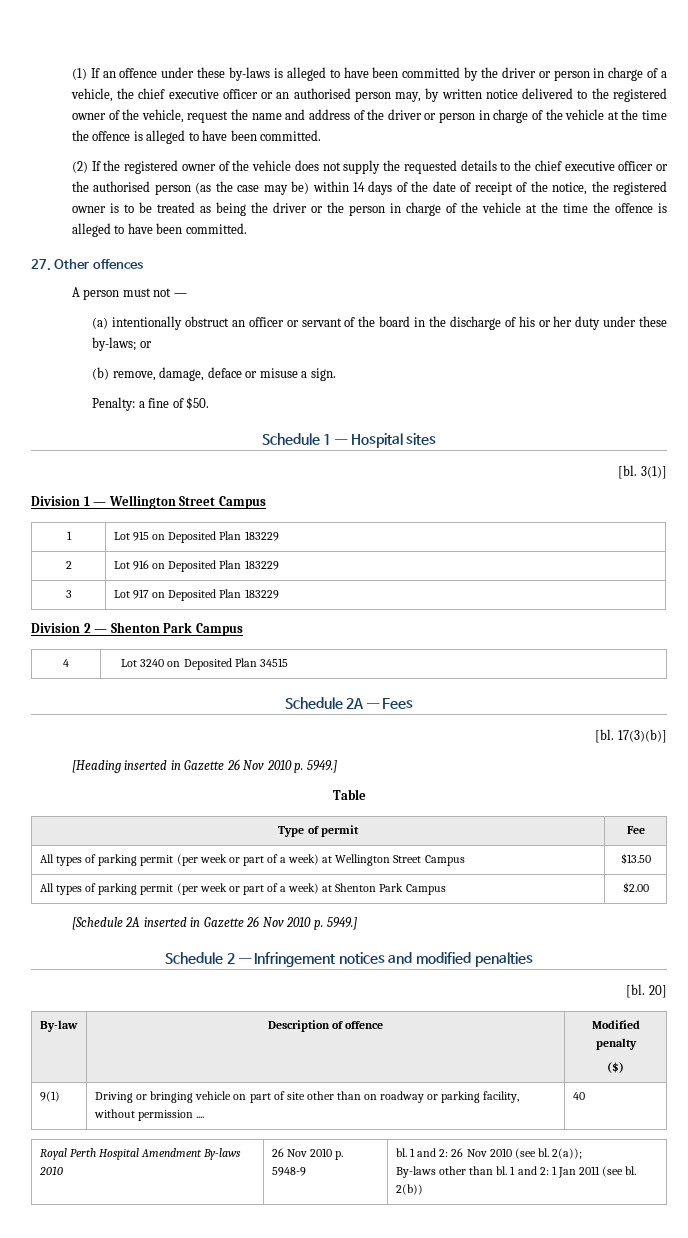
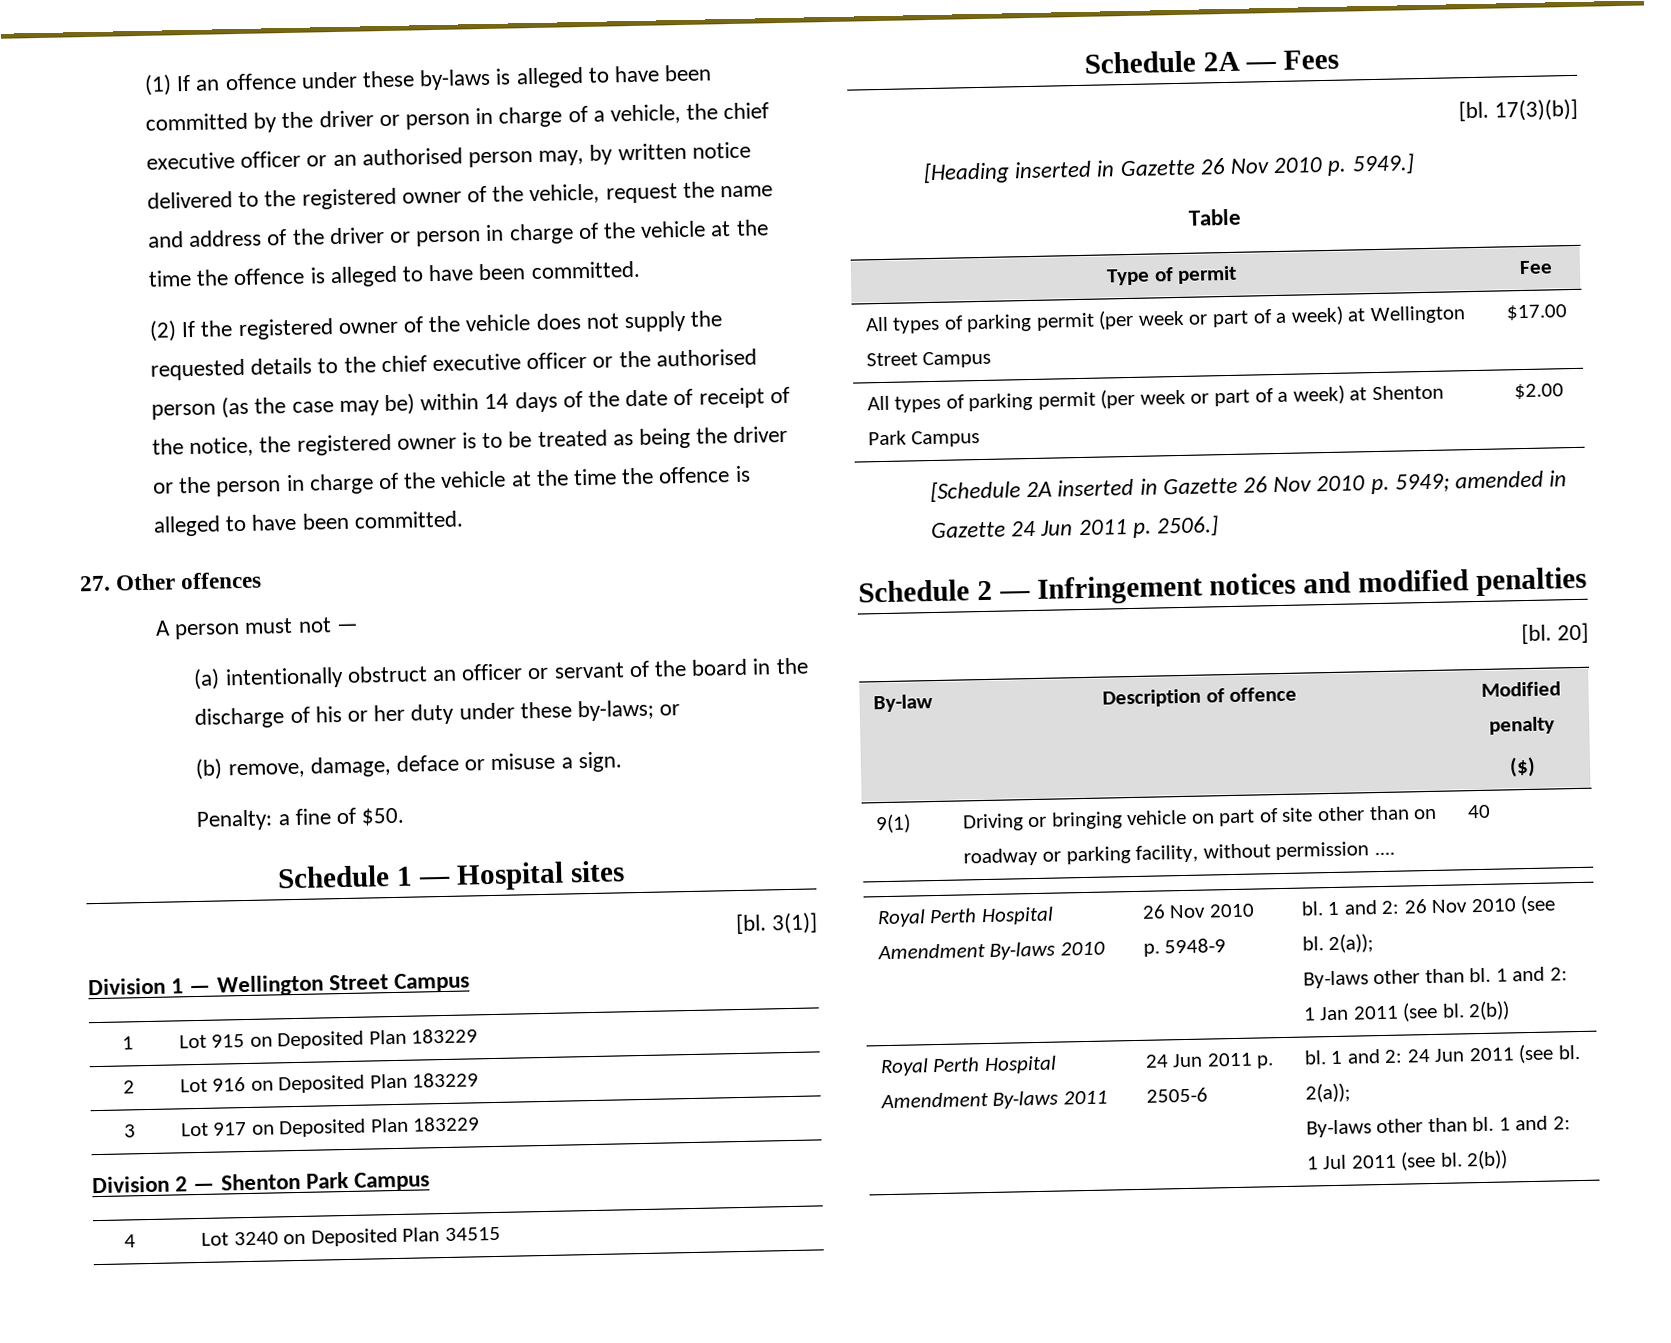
- All types of parking permit (per week or part of a week) at Wellington Street Campus | $13.50
+ All types of parking permit (per week or part of a week) at Wellington Street Campus | $17.00
- [Schedule 2A inserted in Gazette 26 Nov 2010 p. 5949.]
+ [Schedule 2A inserted in Gazette 26 Nov 2010 p. 5949; amended in Gazette 24 Jun 2011 p. 2506.]
+ Royal Perth Hospital Amendment By-laws 2011 | 24 Jun 2011 p. 2505-6 | bl. 1 and 2: 24 Jun 2011 (see bl. 2(a));
+ By-laws other than bl. 1 and 2: 1 Jul 2011 (see bl. 2(b))

